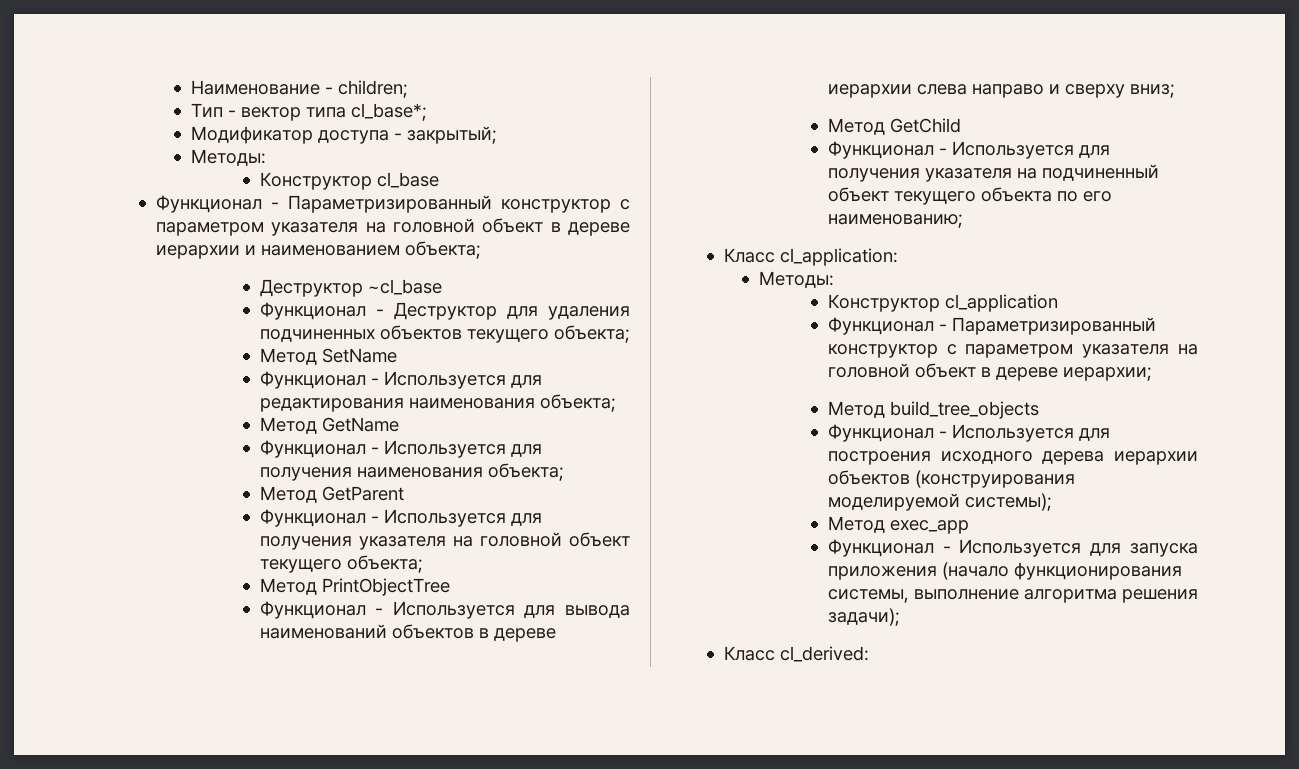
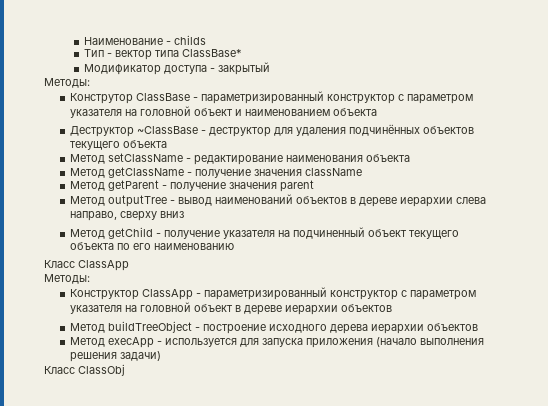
- Наименование - children;
+ Наименование - childs
- Тип - вектор типа cl_base*;
+ Тип - вектор типа ClassBase*
- Модификатор доступа - закрытый;
+ Модификатор доступа - закрытый
  Методы:
- Конструктор cl_base
- Функционал - Параметризированный конструктор с параметром указателя на головной объект в дереве иерархии и наименованием объекта;
- Деструктор ~cl_base
- Функционал - Деструктор для удаления подчиненных объектов текущего объекта;
- Метод SetName
- Функционал - Используется для редактирования наименования объекта;
- Метод GetName
- Функционал - Используется для получения наименования объекта;
- Метод GetParent
- Функционал - Используется для получения указателя на головной объект текущего объекта;
- Метод PrintObjectTree
- Функционал - Используется для вывода наименований объектов в дереве иерархии слева направо и сверху вниз;
- Метод GetChild
- Функционал - Используется для получения указателя на подчиненный объект текущего объекта по его наименованию;
- Класс cl_application:
+ Конструтор ClassBase - параметризированный конструктор с параметром указателя на головной объект и наименованием объекта
+ Деструктор ~ClassBase - деструктор для удаления подчинённых объектов текущего объекта
+ Метод setClassName - редактирование наименования объекта
+ Метод getClassName - получение значения className
+ Метод getParent - получение значения parent
+ Метод outputTree - вывод наименований объектов в дереве иерархии слева направо, сверху вниз
+ Метод getChild - получение указателя на подчиненный объект текущего объекта по его наименованию
+ Класс ClassApp
  Методы:
- Конструктор cl_application
- Функционал - Параметризированный конструктор с параметром указателя на головной объект в дереве иерархии;
- Метод build_tree_objects
- Функционал - Используется для построения исходного дерева иерархии объектов (конструирования моделируемой системы);
- Метод exec_app
- Функционал - Используется для запуска приложения (начало функционирования системы, выполнение алгоритма решения задачи);
- Класс cl_derived:
+ Конструктор ClassApp - параметризированный конструктор с параметром указателя на головной объект в дереве иерархии объектов
+ Метод buildTreeObject - построение исходного дерева иерархии объектов
+ Метод execApp - используется для запуска приложения (начало выполнения решения задачи)
+ Класс ClassObj

